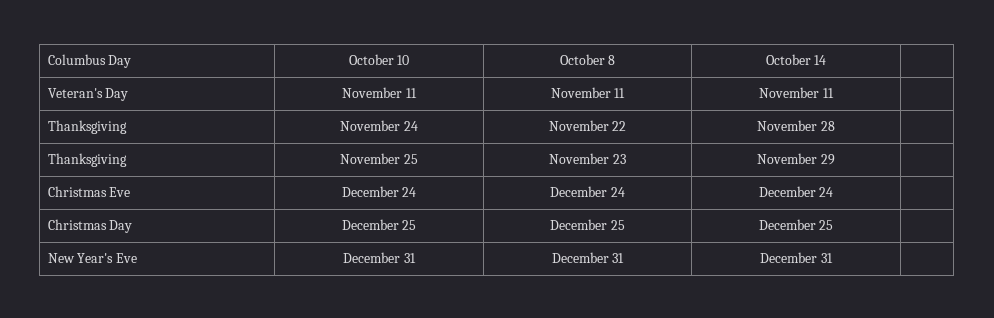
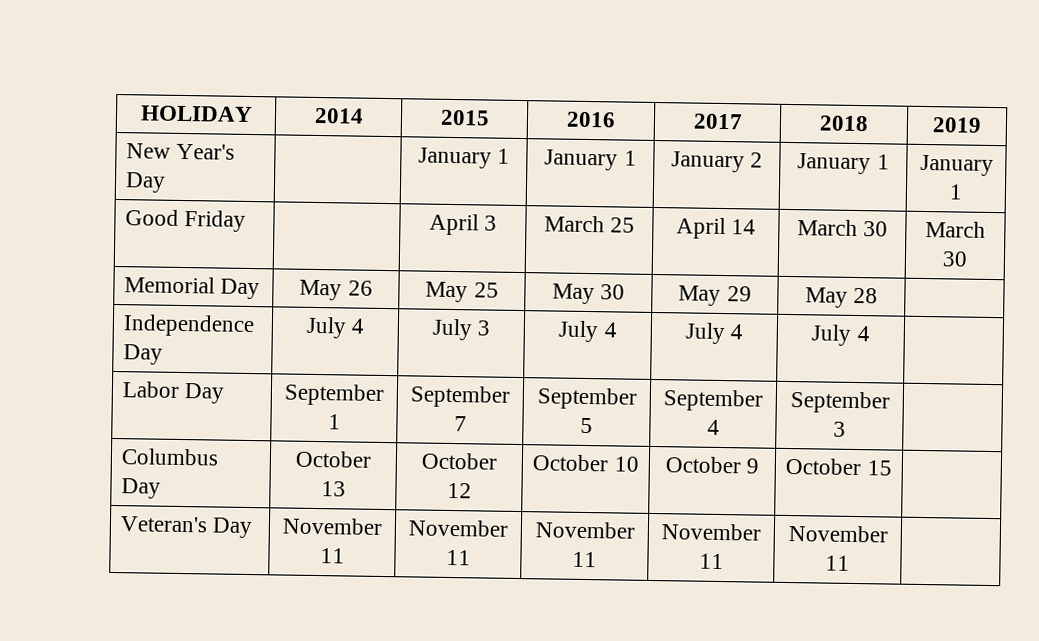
- Columbus Day | October 10 | October 8 | October 14 |
+ HOLIDAY | 2014 | 2015 | 2016 | 2017 | 2018 | 2019
+ New Year's Day | | January 1 | January 1 | January 2 | January 1 | January 1
+ Good Friday | | April 3 | March 25 | April 14 | March 30 | March 30
+ Memorial Day | May 26 | May 25 | May 30 | May 29 | May 28 |
+ Independence Day | July 4 | July 3 | July 4 | July 4 | July 4 |
+ Labor Day | September 1 | September 7 | September 5 | September 4 | September 3 |
+ Columbus Day | October 13 | October 12 | October 10 | October 9 | October 15 |
- Veteran's Day | November 11 | November 11 | November 11 |
- Thanksgiving | November 24 | November 22 | November 28 |
- Thanksgiving | November 25 | November 23 | November 29 |
- Christmas Eve | December 24 | December 24 | December 24 |
- Christmas Day | December 25 | December 25 | December 25 |
- New Year's Eve | December 31 | December 31 | December 31 |
+ Veteran's Day | November 11 | November 11 | November 11 | November 11 | November 11 |

